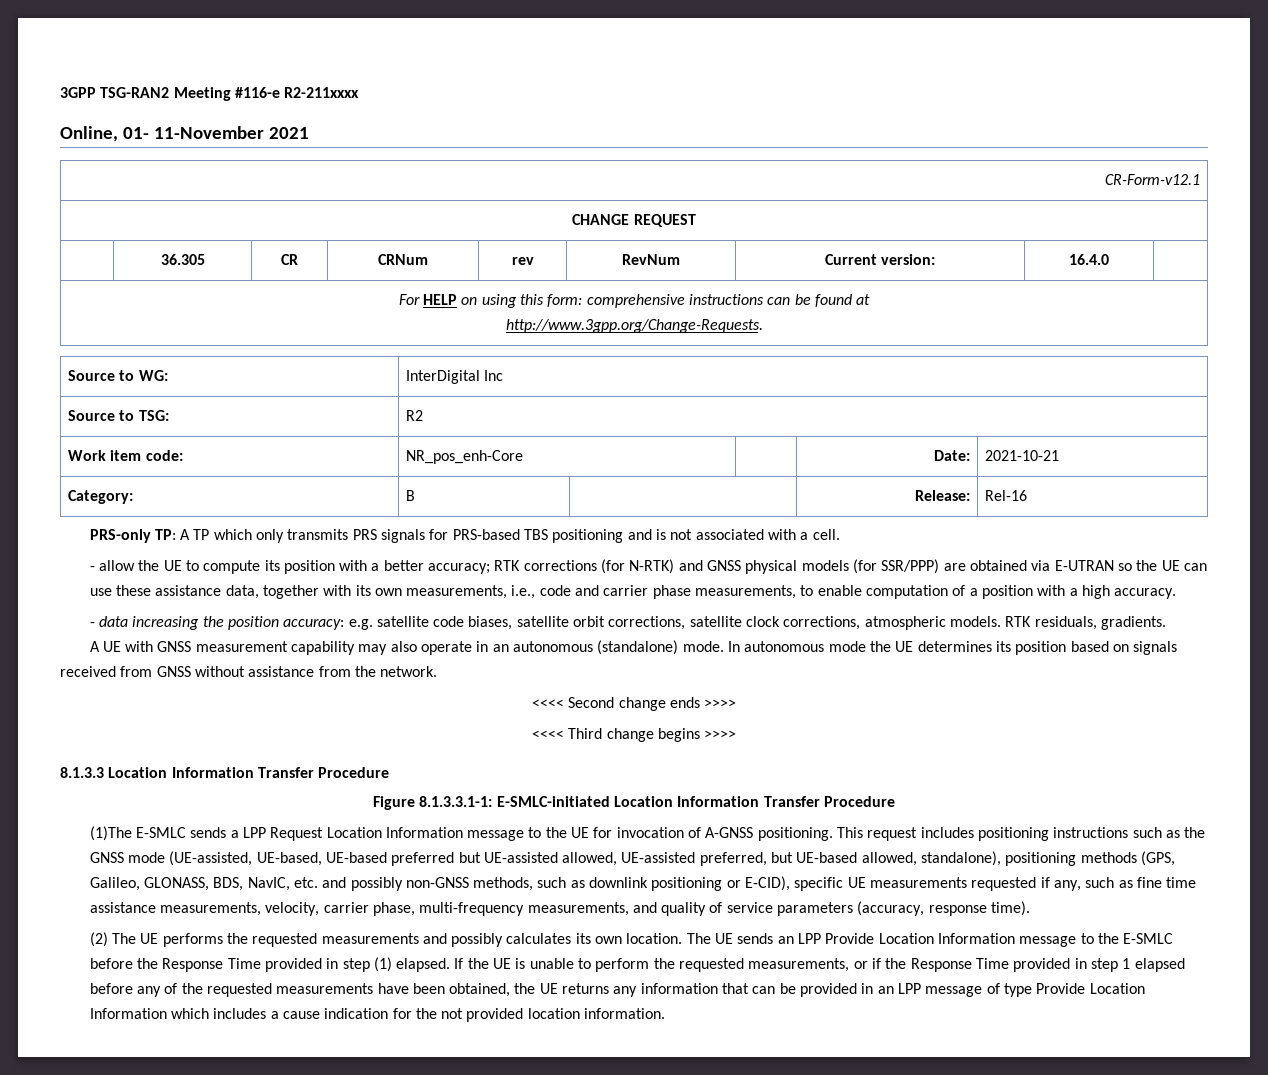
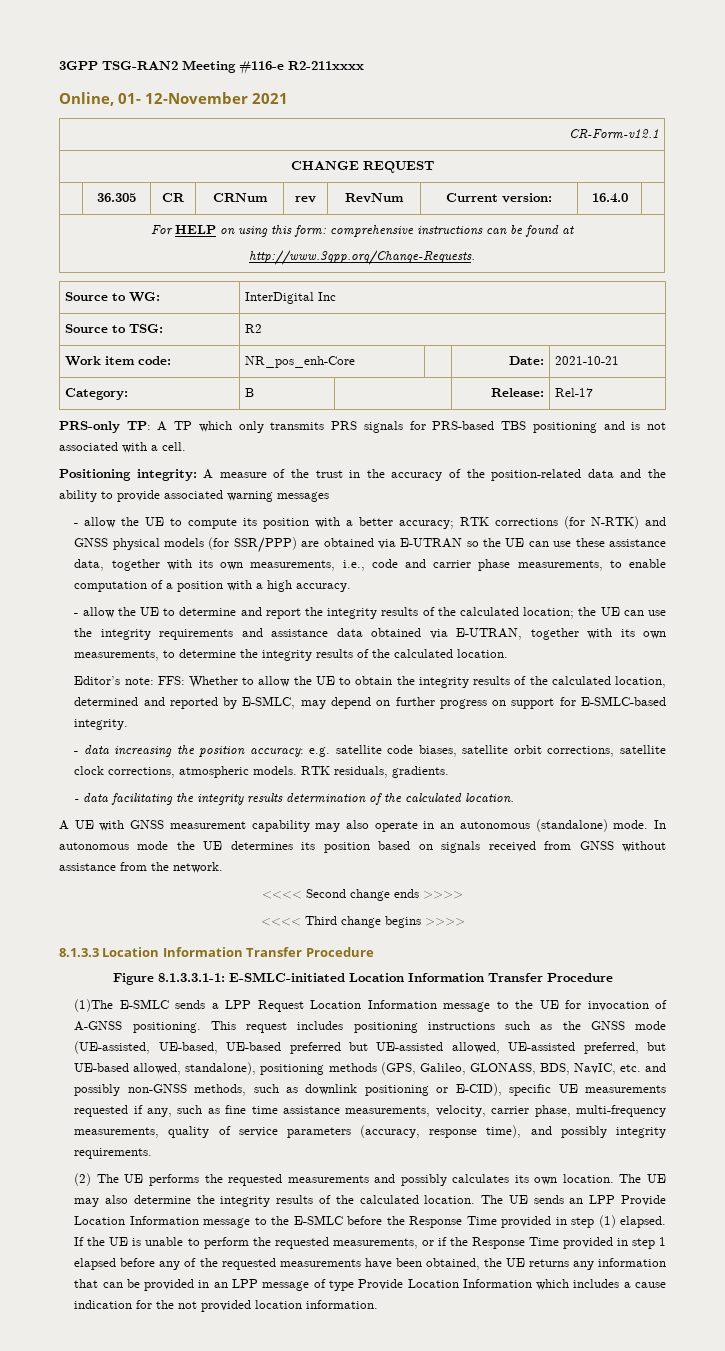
- Online, 01- 11-November 2021
+ Online, 01- 12-November 2021
- Category: | B | | Release: | Rel-16
+ Category: | B | | Release: | Rel-17
+ Positioning integrity: A measure of the trust in the accuracy of the position-related data and the ability to provide associated warning messages
+ - allow the UE to determine and report the integrity results of the calculated location; the UE can use the integrity requirements and assistance data obtained via E-UTRAN, together with its own measurements, to determine the integrity results of the calculated location.
+ Editor’s note: FFS: Whether to allow the UE to obtain the integrity results of the calculated location, determined and reported by E-SMLC, may depend on further progress on support for E-SMLC-based integrity.
+ - data facilitating the integrity results determination of the calculated location.
- This request includes positioning instructions such as the GNSS mode (UE-assisted, UE-based, UE-based preferred but UE-assisted allowed, UE-assisted preferred, but UE-based allowed, standalone), positioning methods (GPS, Galileo, GLONASS, BDS, NavIC, etc. and possibly non-GNSS methods, such as downlink positioning or E-CID), specific UE measurements requested if any, such as fine time assistance measurements, velocity, carrier phase, multi-frequency measurements, and quality of service parameters (accuracy, response time).
+ This request includes positioning instructions such as the GNSS mode (UE-assisted, UE-based, UE-based preferred but UE-assisted allowed, UE-assisted preferred, but UE-based allowed, standalone), positioning methods (GPS, Galileo, GLONASS, BDS, NavIC, etc. and possibly non-GNSS methods, such as downlink positioning or E-CID), specific UE measurements requested if any, such as fine time assistance measurements, velocity, carrier phase, multi-frequency measurements, quality of service parameters (accuracy, response time), and possibly integrity requirements.
- The UE sends an LPP Provide Location Information message to the E-SMLC before the Response Time provided in step (1) elapsed.
+ The UE may also determine the integrity results of the calculated location. The UE sends an LPP Provide Location Information message to the E-SMLC before the Response Time provided in step (1) elapsed.

